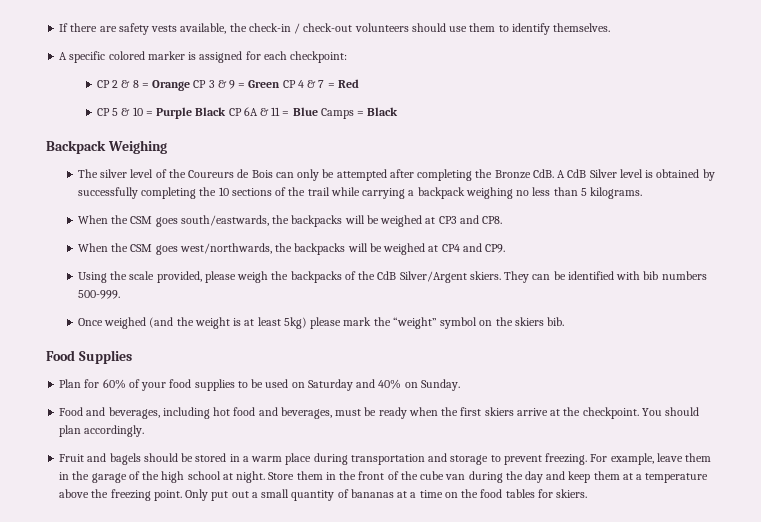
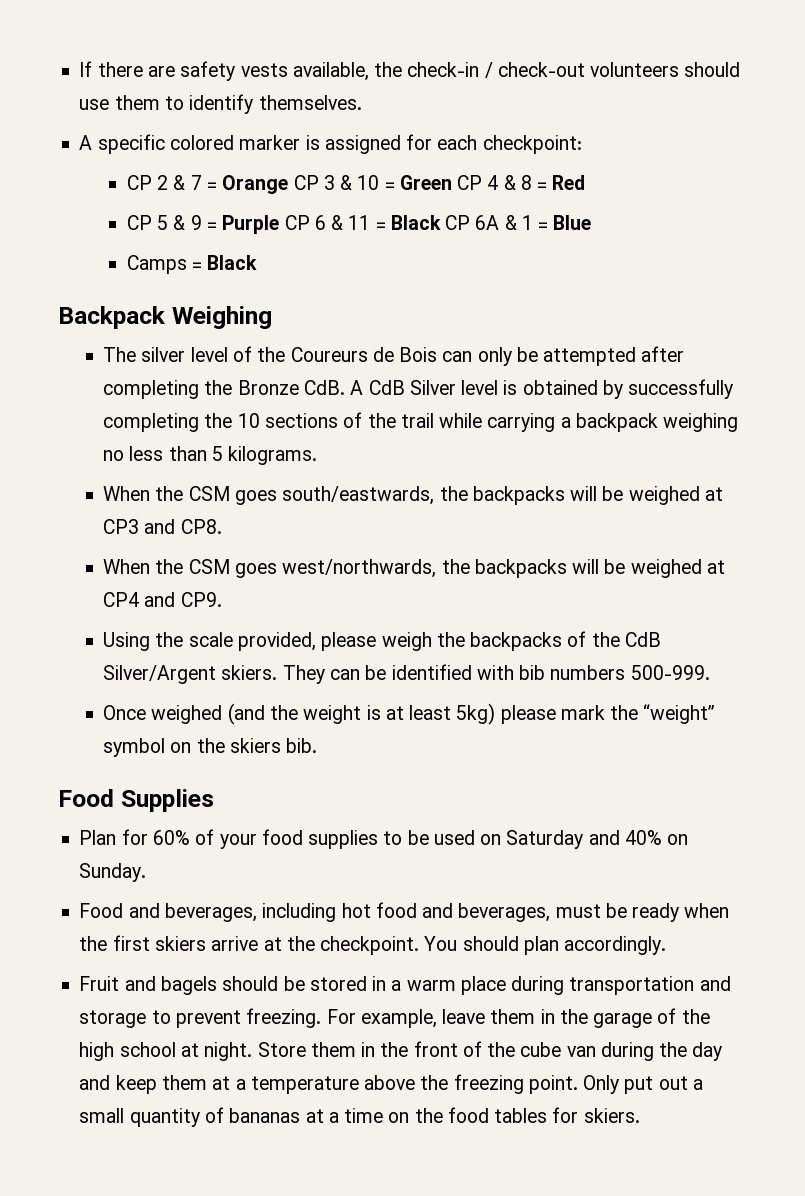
- CP 2 & 8 = Orange CP 3 & 9 = Green CP 4 & 7 = Red
+ CP 2 & 7 = Orange CP 3 & 10 = Green CP 4 & 8 = Red
- CP 5 & 10 = Purple Black CP 6A & 11 = Blue Camps = Black
+ CP 5 & 9 = Purple CP 6 & 11 = Black CP 6A & 1 = Blue
+ Camps = Black

